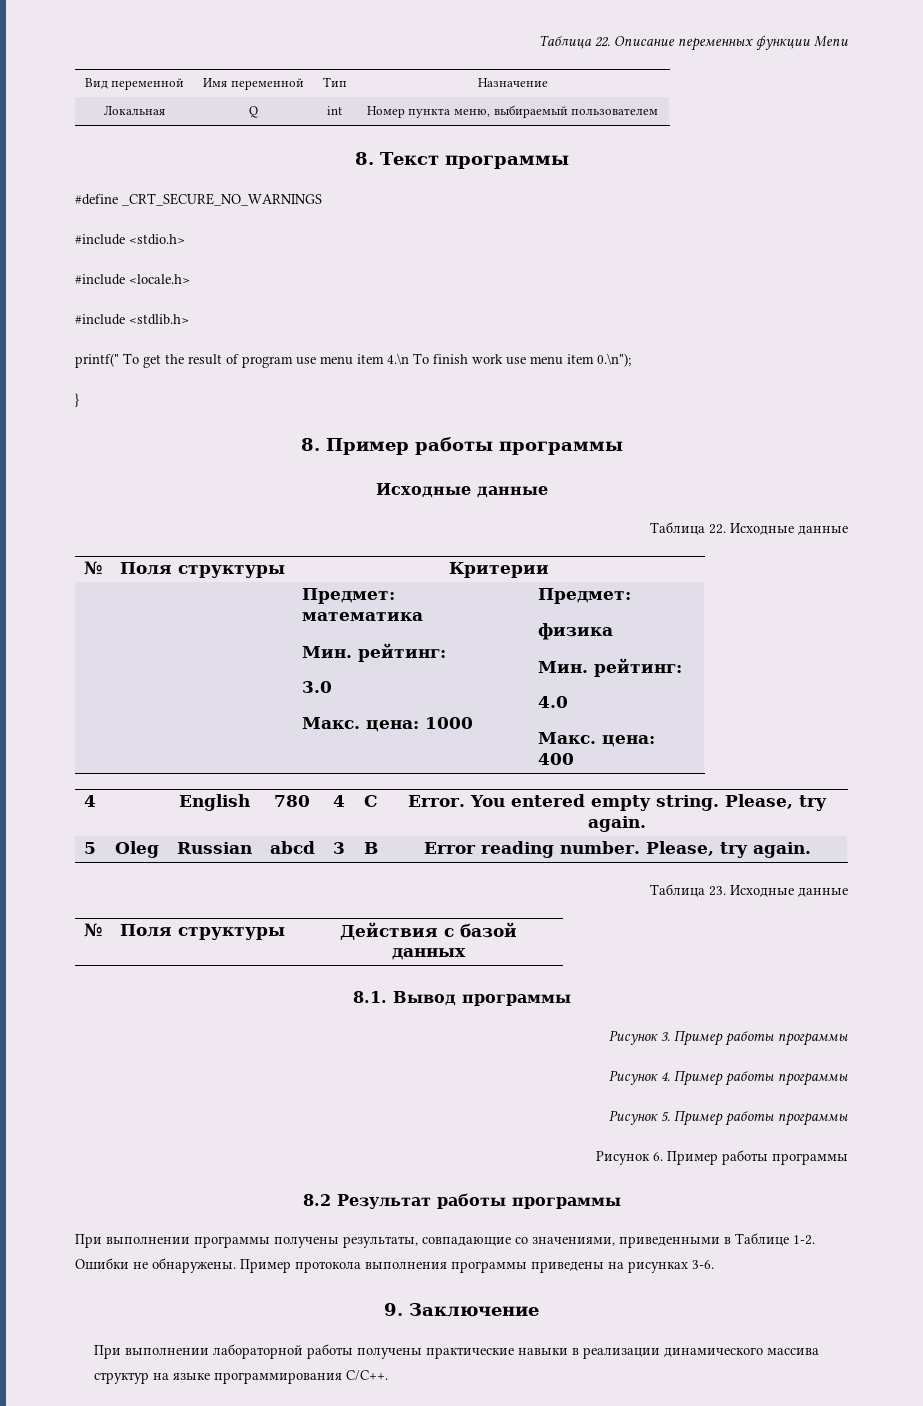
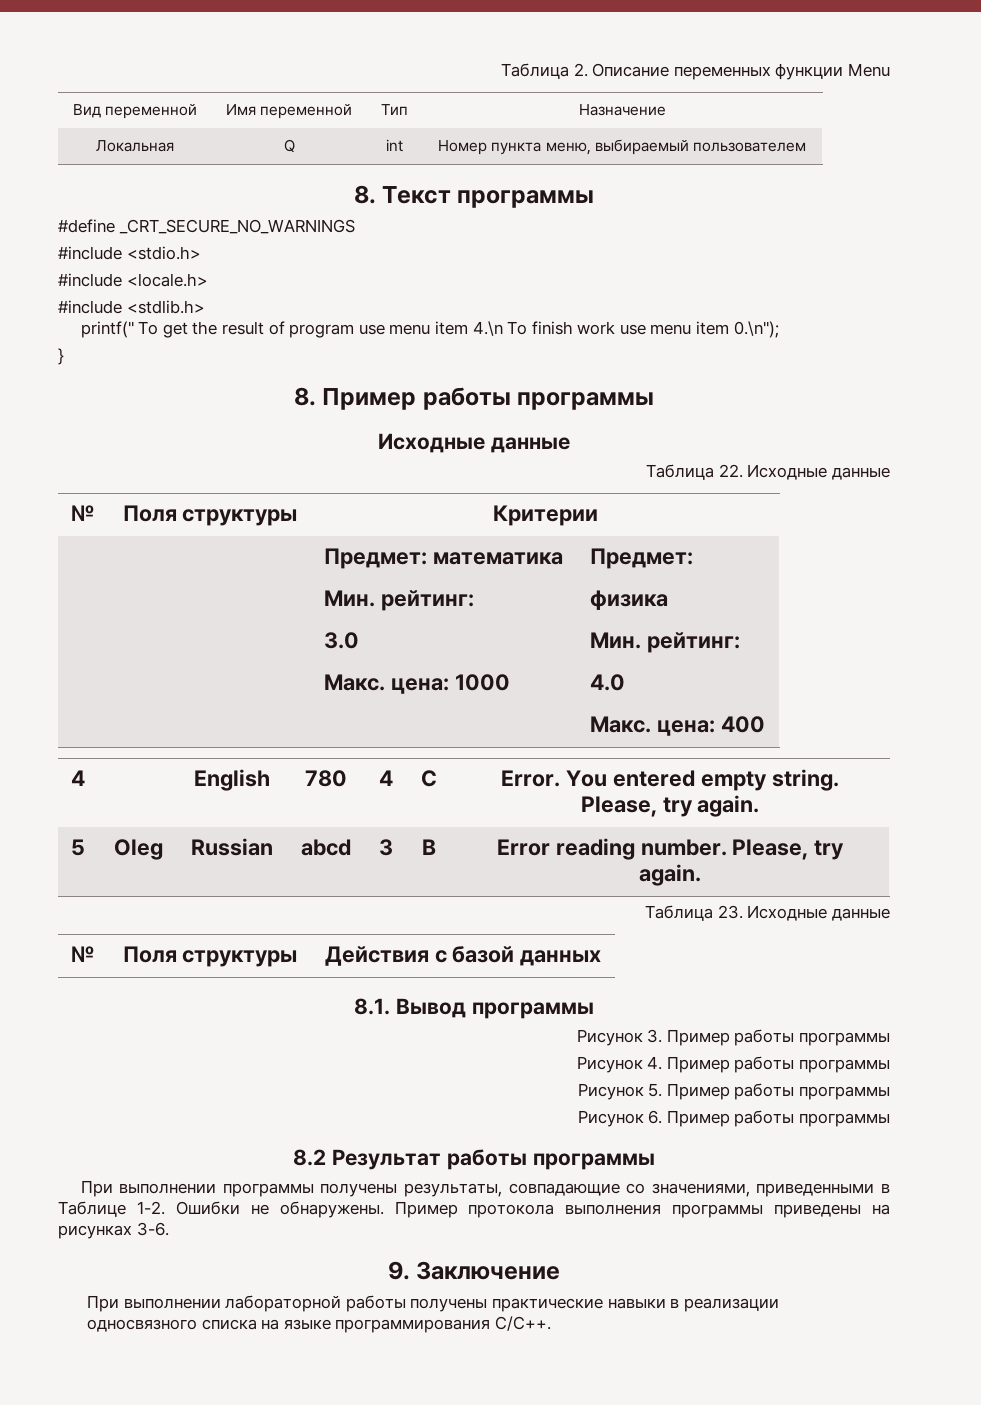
- Таблица 22. Описание переменных функции Menu
+ Таблица 2. Описание переменных функции Menu
- При выполнении лабораторной работы получены практические навыки в реализации динамического массива структур на языке программирования C/C++.
+ При выполнении лабораторной работы получены практические навыки в реализации односвязного списка на языке программирования C/C++.

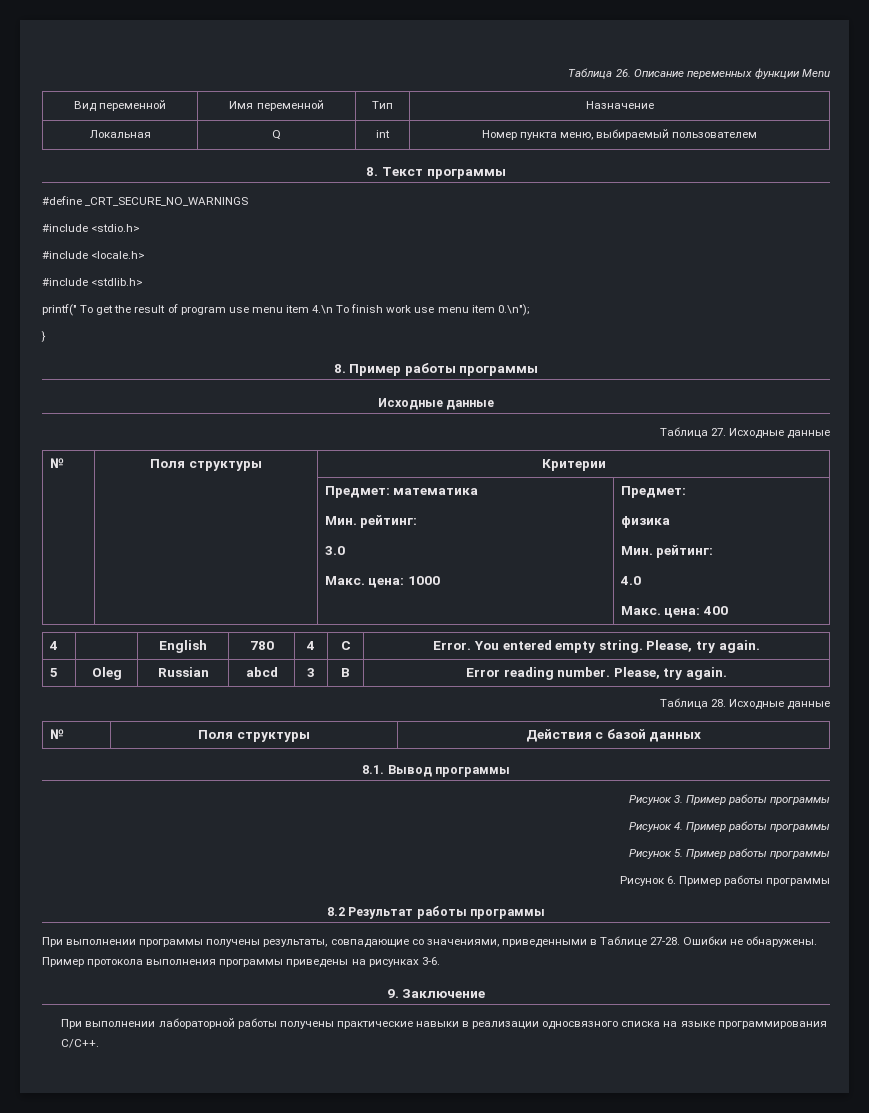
- Таблица 2. Описание переменных функции Menu
+ Таблица 26. Описание переменных функции Menu
- Таблица 22. Исходные данные
+ Таблица 27. Исходные данные
- Таблица 23. Исходные данные
+ Таблица 28. Исходные данные
- При выполнении программы получены результаты, совпадающие со значениями, приведенными в Таблице 1-2.
+ При выполнении программы получены результаты, совпадающие со значениями, приведенными в Таблице 27-28.

